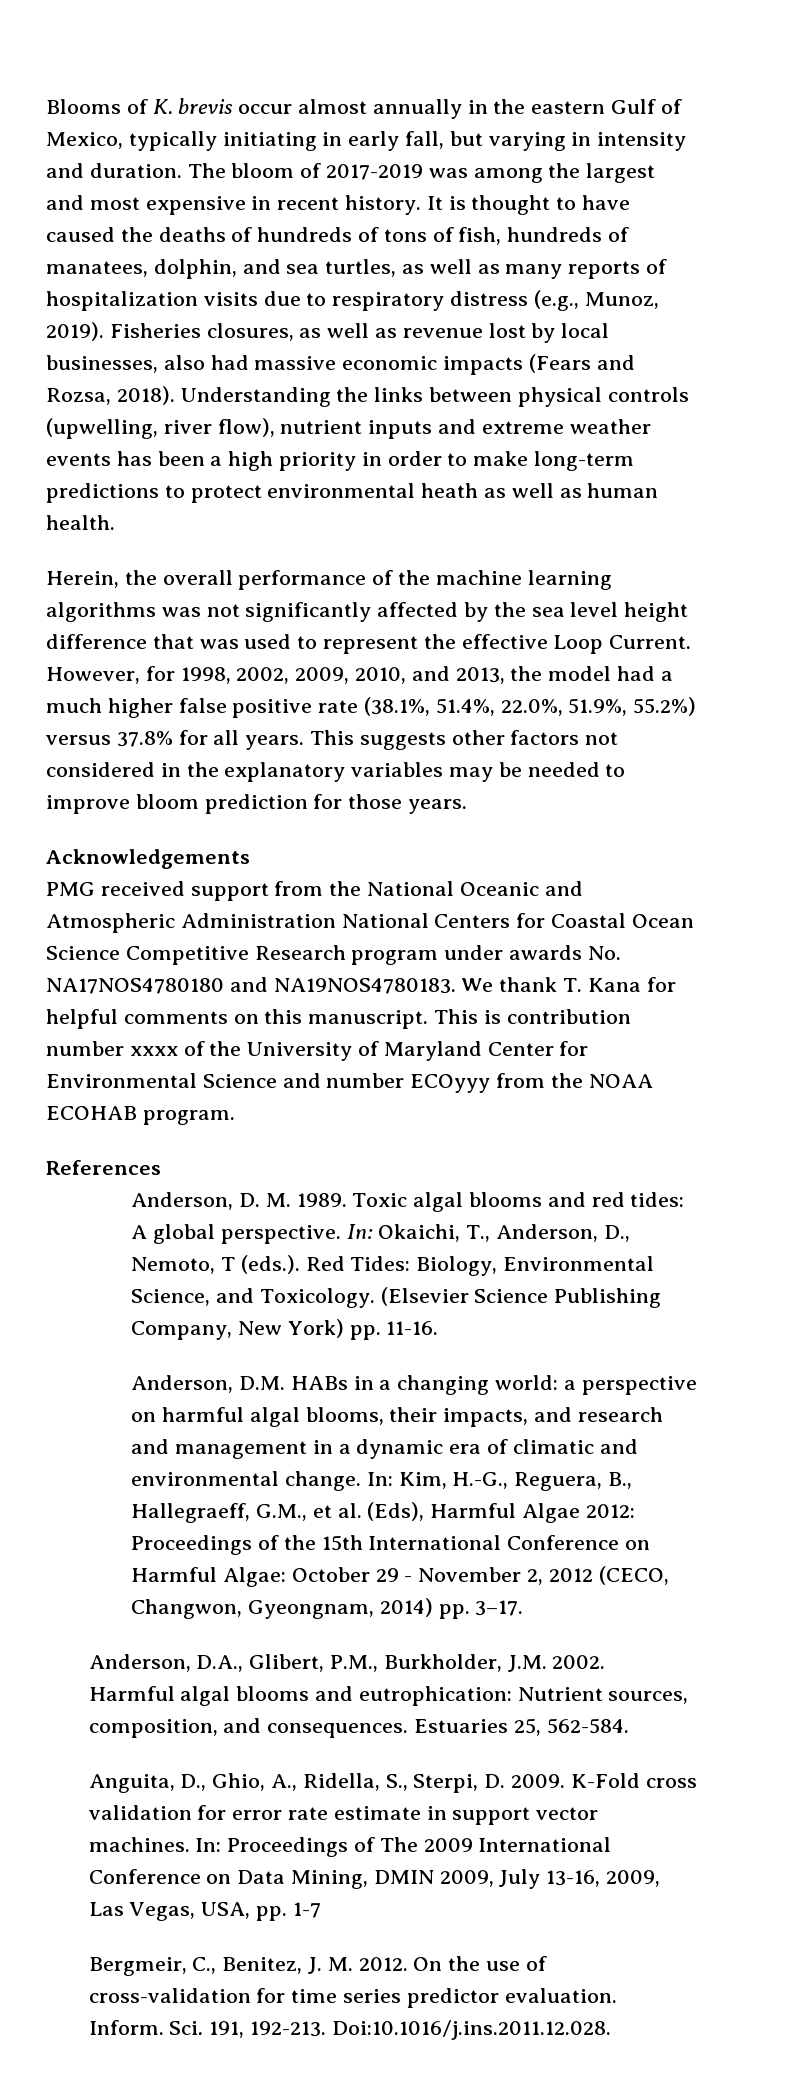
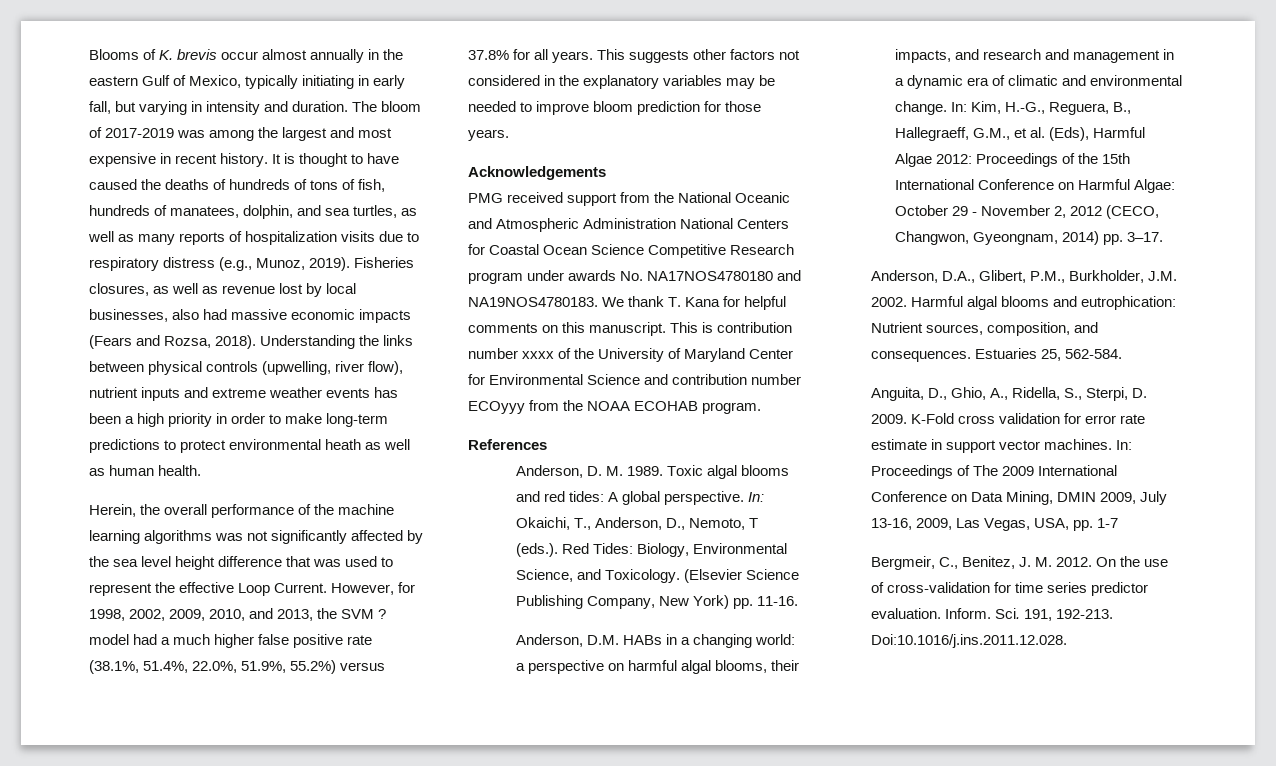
- However, for 1998, 2002, 2009, 2010, and 2013, the model had a much higher false positive rate (38.1%, 51.4%, 22.0%, 51.9%, 55.2%) versus 37.8% for all years.
+ However, for 1998, 2002, 2009, 2010, and 2013, the SVM ? model had a much higher false positive rate (38.1%, 51.4%, 22.0%, 51.9%, 55.2%) versus 37.8% for all years.
- This is contribution number xxxx of the University of Maryland Center for Environmental Science and number ECOyyy from the NOAA ECOHAB program.
+ This is contribution number xxxx of the University of Maryland Center for Environmental Science and contribution number ECOyyy from the NOAA ECOHAB program.

